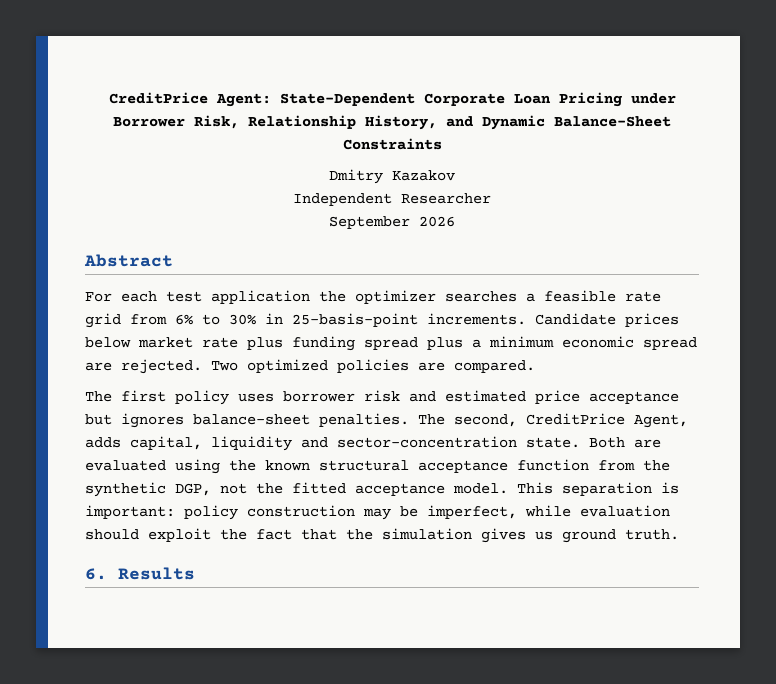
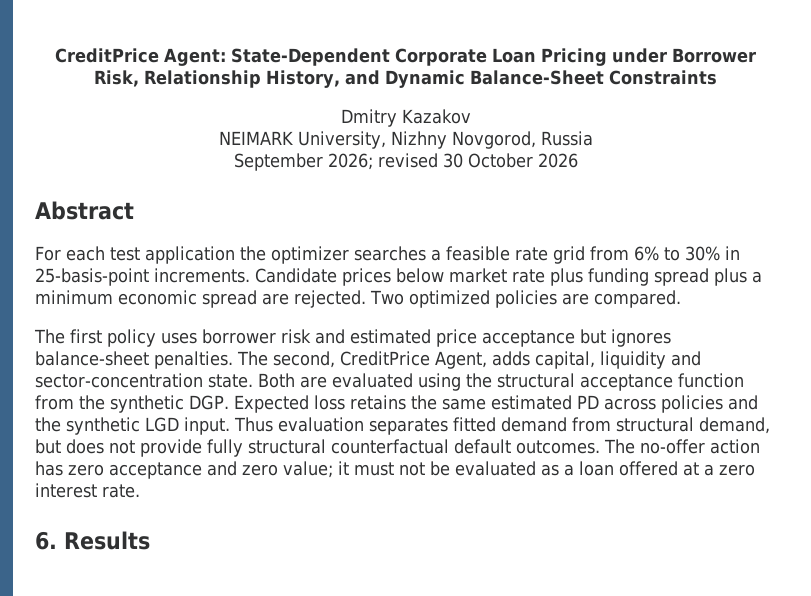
- Independent Researcher
- September 2026
+ NEIMARK University, Nizhny Novgorod, Russia
+ September 2026; revised 30 October 2026
- Both are evaluated using the known structural acceptance function from the synthetic DGP, not the fitted acceptance model. This separation is important: policy construction may be imperfect, while evaluation should exploit the fact that the simulation gives us ground truth.
+ Both are evaluated using the structural acceptance function from the synthetic DGP. Expected loss retains the same estimated PD across policies and the synthetic LGD input. Thus evaluation separates fitted demand from structural demand, but does not provide fully structural counterfactual default outcomes. The no-offer action has zero acceptance and zero value; it must not be evaluated as a loan offered at a zero interest rate.

